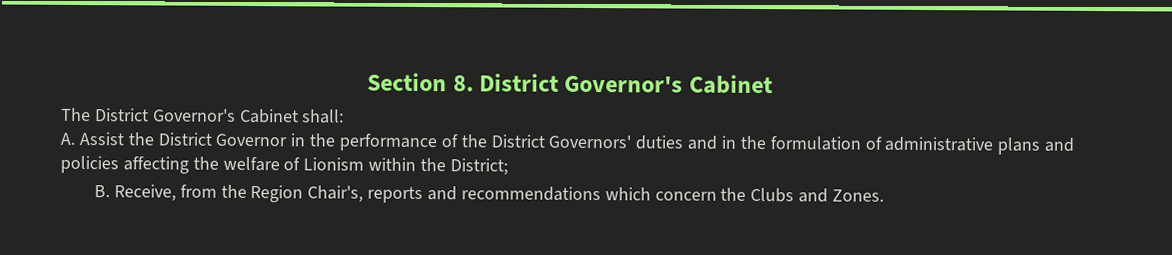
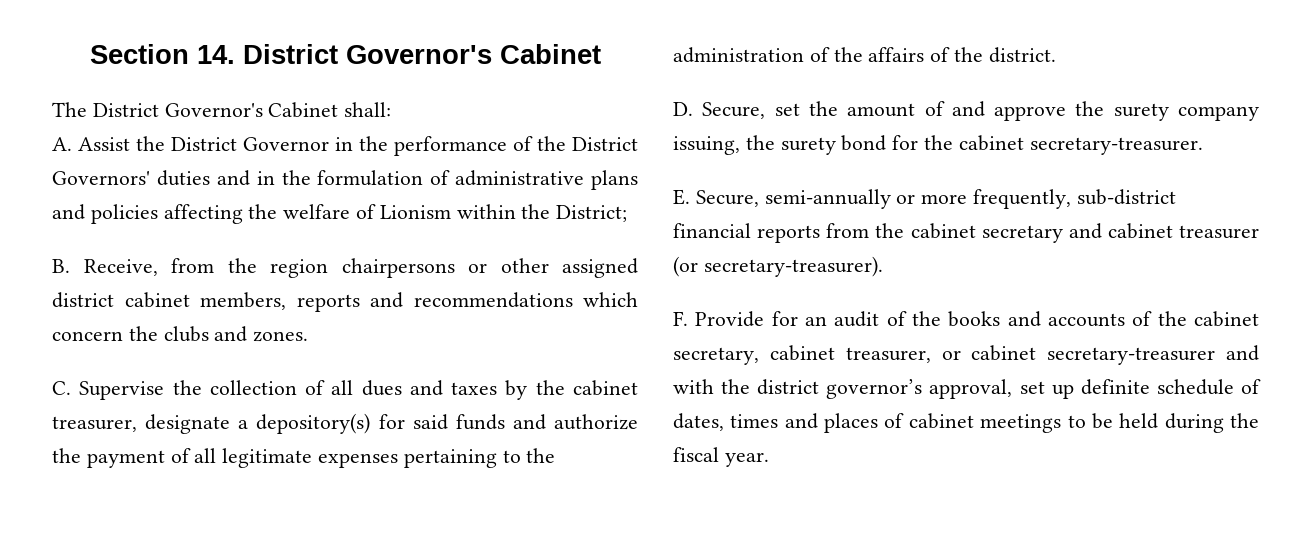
- Section 8. District Governor's Cabinet
+ Section 14. District Governor's Cabinet
- B. Receive, from the Region Chair's, reports and recommendations which concern the Clubs and Zones.
+ B. Receive, from the region chairpersons or other assigned district cabinet members, reports and recommendations which concern the clubs and zones.
+ C. Supervise the collection of all dues and taxes by the cabinet treasurer, designate a depository(s) for said funds and authorize the payment of all legitimate expenses pertaining to the administration of the affairs of the district.
+ D. Secure, set the amount of and approve the surety company issuing, the surety bond for the cabinet secretary-treasurer.
+ E. Secure, semi-annually or more frequently, sub-district financial reports from the cabinet secretary and cabinet treasurer (or secretary-treasurer).
+ F. Provide for an audit of the books and accounts of the cabinet secretary, cabinet treasurer, or cabinet secretary-treasurer and with the district governor’s approval, set up definite schedule of dates, times and places of cabinet meetings to be held during the fiscal year.

